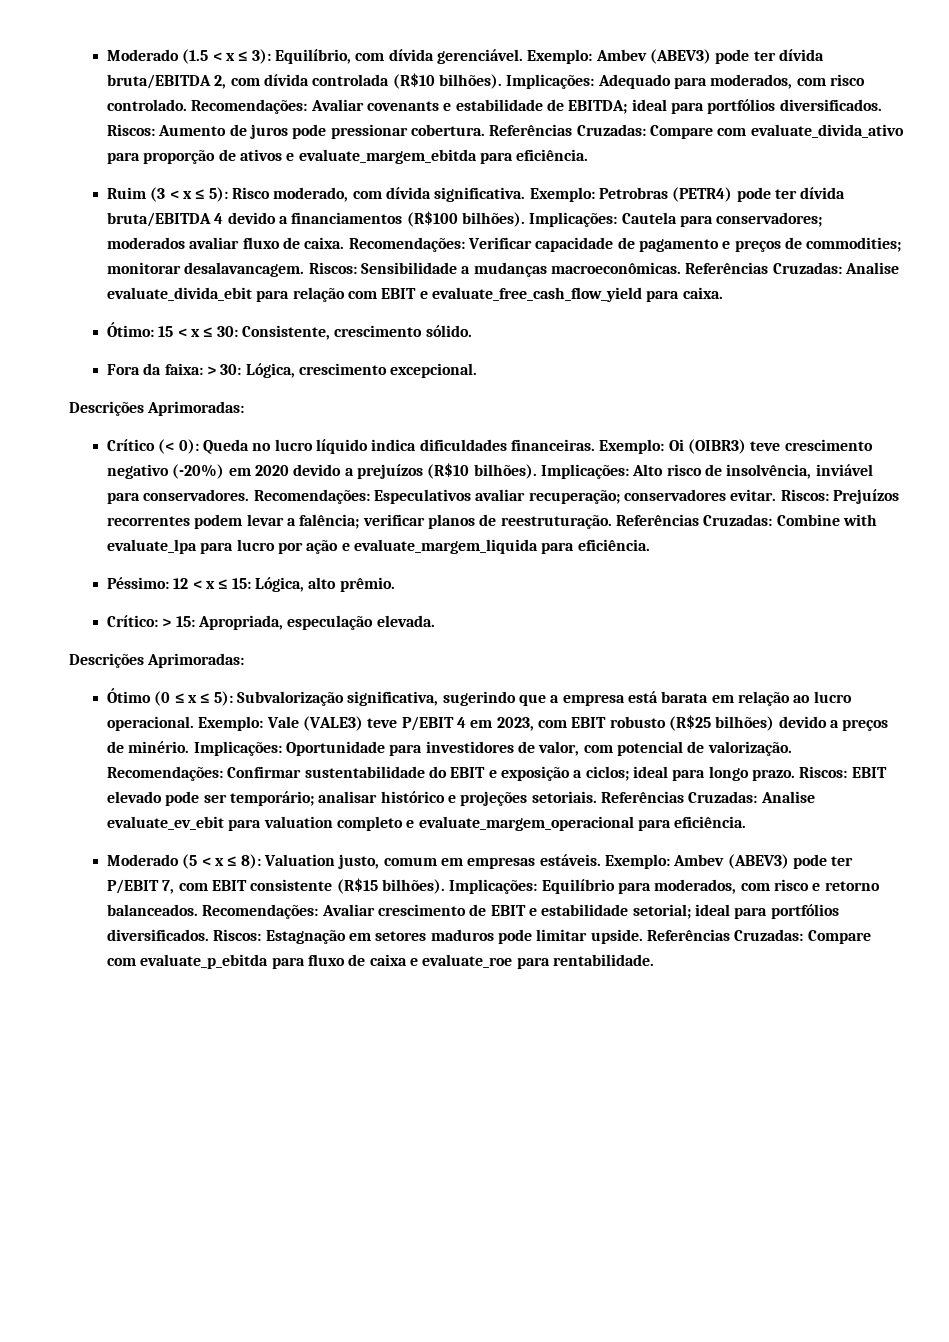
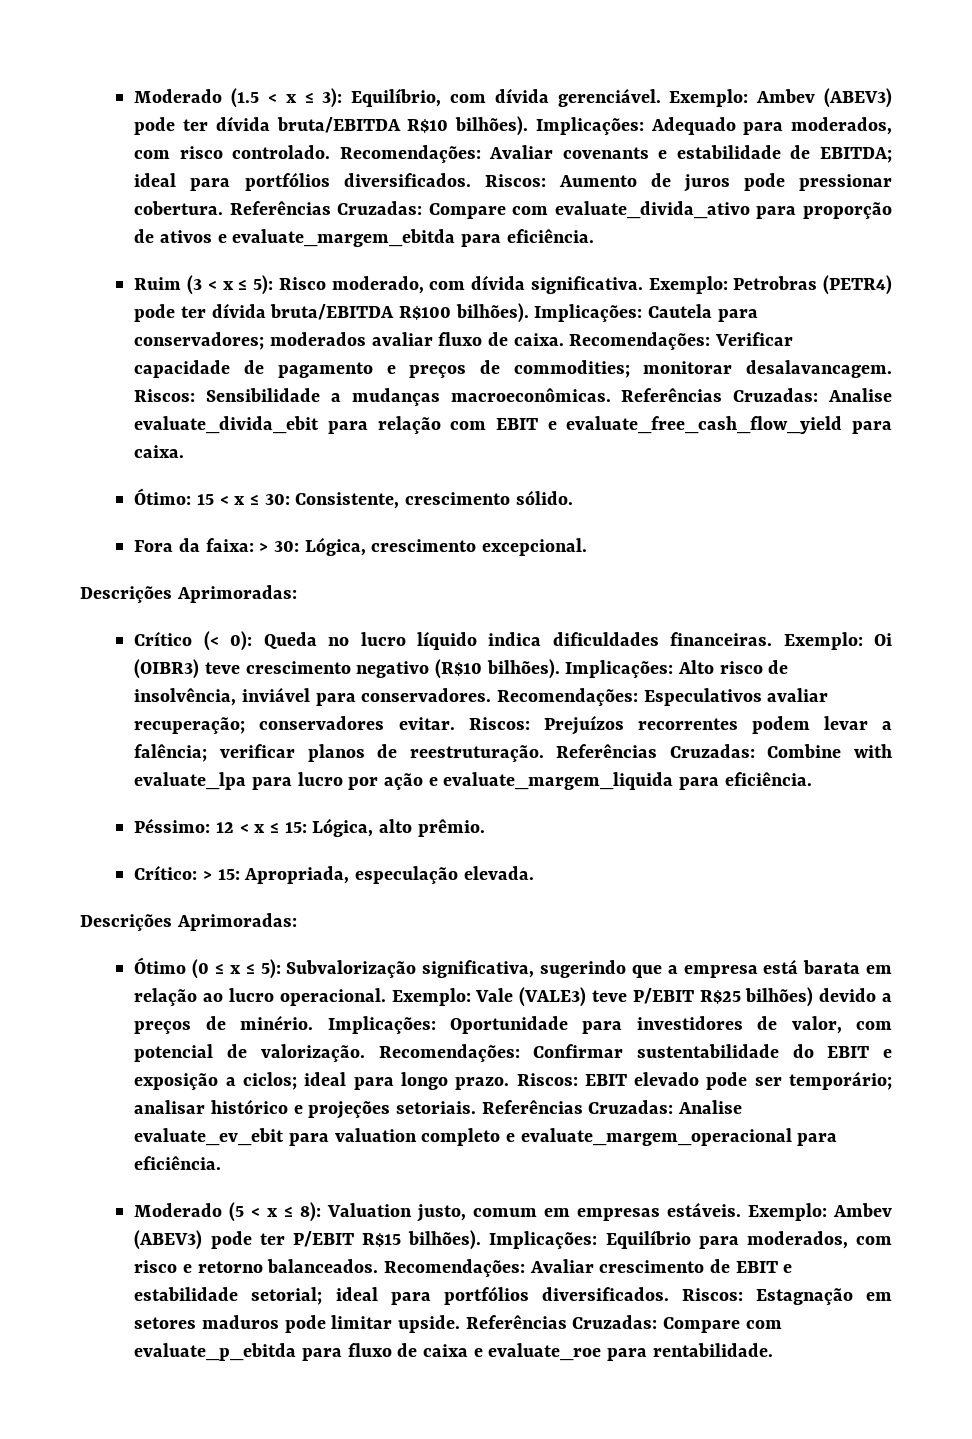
- Exemplo: Ambev (ABEV3) pode ter dívida bruta/EBITDA 2, com dívida controlada (R$10 bilhões).
+ Exemplo: Ambev (ABEV3) pode ter dívida bruta/EBITDA R$10 bilhões).
- Exemplo: Petrobras (PETR4) pode ter dívida bruta/EBITDA 4 devido a financiamentos (R$100 bilhões).
+ Exemplo: Petrobras (PETR4) pode ter dívida bruta/EBITDA R$100 bilhões).
- Exemplo: Oi (OIBR3) teve crescimento negativo (-20%) em 2020 devido a prejuízos (R$10 bilhões).
+ Exemplo: Oi (OIBR3) teve crescimento negativo (R$10 bilhões).
- Exemplo: Vale (VALE3) teve P/EBIT 4 em 2023, com EBIT robusto (R$25 bilhões) devido a preços de minério.
+ Exemplo: Vale (VALE3) teve P/EBIT R$25 bilhões) devido a preços de minério.
- Exemplo: Ambev (ABEV3) pode ter P/EBIT 7, com EBIT consistente (R$15 bilhões).
+ Exemplo: Ambev (ABEV3) pode ter P/EBIT R$15 bilhões).

